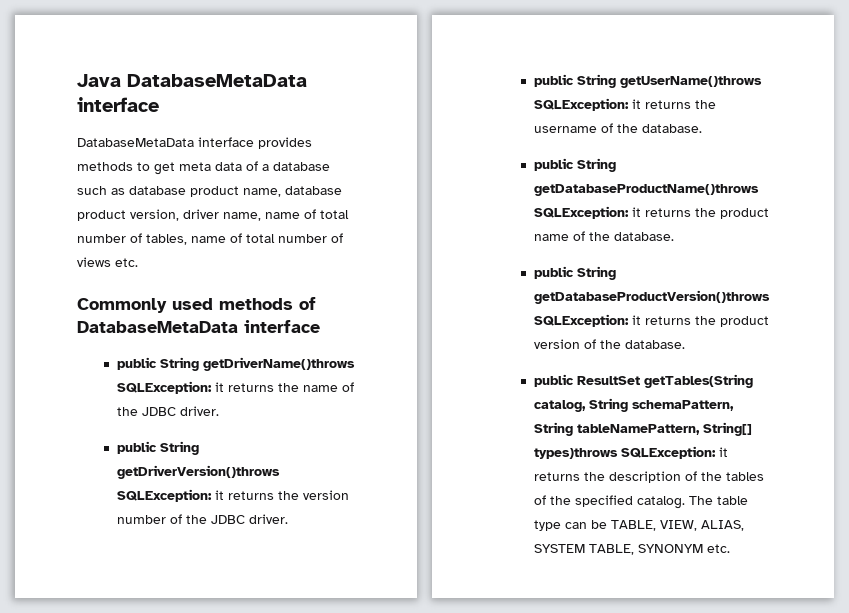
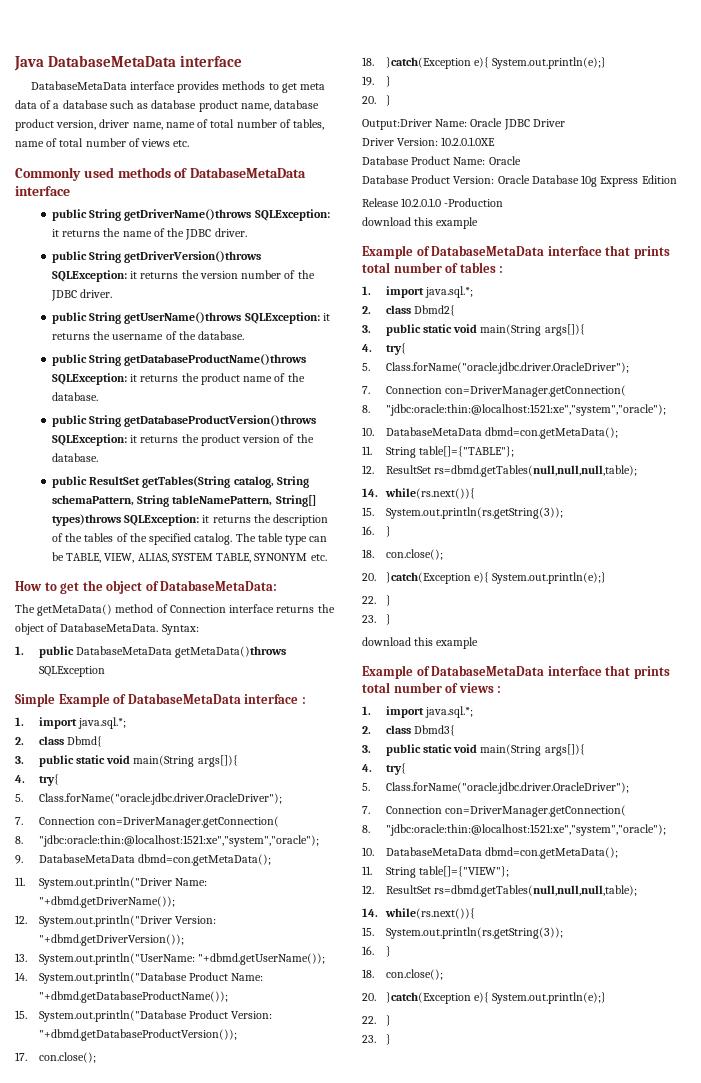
+ How to get the object of DatabaseMetaData:
+ The getMetaData() method of Connection interface returns the object of DatabaseMetaData. Syntax:
+ 1. public DatabaseMetaData getMetaData()throws SQLException
+ Simple Example of DatabaseMetaData interface :
+ 1. import java.sql.*;
+ 2. class Dbmd{
+ 3. public static void main(String args[]){
+ 4. try{
+ 5. Class.forName("oracle.jdbc.driver.OracleDriver");
+ 7. Connection con=DriverManager.getConnection(
+ 8. "jdbc:oracle:thin:@localhost:1521:xe","system","oracle");
+ 9. DatabaseMetaData dbmd=con.getMetaData();
+ 11. System.out.println("Driver Name: "+dbmd.getDriverName());
+ 12. System.out.println("Driver Version: "+dbmd.getDriverVersion());
+ 13. System.out.println("UserName: "+dbmd.getUserName());
+ 14. System.out.println("Database Product Name: "+dbmd.getDatabaseProductName());
+ 15. System.out.println("Database Product Version: "+dbmd.getDatabaseProductVersion());
+ 17. con.close();
+ 18. }catch(Exception e){ System.out.println(e);}
+ 19. }
+ 20. }
+ Output:Driver Name: Oracle JDBC Driver
+ Driver Version: 10.2.0.1.0XE
+ Database Product Name: Oracle
+ Database Product Version: Oracle Database 10g Express Edition
+ Release 10.2.0.1.0 -Production
+ download this example
+ Example of DatabaseMetaData interface that prints total number of tables :
+ 1. import java.sql.*;
+ 2. class Dbmd2{
+ 3. public static void main(String args[]){
+ 4. try{
+ 5. Class.forName("oracle.jdbc.driver.OracleDriver");
+ 7. Connection con=DriverManager.getConnection(
+ 8. "jdbc:oracle:thin:@localhost:1521:xe","system","oracle");
+ 10. DatabaseMetaData dbmd=con.getMetaData();
+ 11. String table[]={"TABLE"};
+ 12. ResultSet rs=dbmd.getTables(null,null,null,table);
+ 14. while(rs.next()){
+ 15. System.out.println(rs.getString(3));
+ 16. }
+ 18. con.close();
+ 20. }catch(Exception e){ System.out.println(e);}
+ 22. }
+ 23. }
+ download this example
+ Example of DatabaseMetaData interface that prints total number of views :
+ 1. import java.sql.*;
+ 2. class Dbmd3{
+ 3. public static void main(String args[]){
+ 4. try{
+ 5. Class.forName("oracle.jdbc.driver.OracleDriver");
+ 7. Connection con=DriverManager.getConnection(
+ 8. "jdbc:oracle:thin:@localhost:1521:xe","system","oracle");
+ 10. DatabaseMetaData dbmd=con.getMetaData();
+ 11. String table[]={"VIEW"};
+ 12. ResultSet rs=dbmd.getTables(null,null,null,table);
+ 14. while(rs.next()){
+ 15. System.out.println(rs.getString(3));
+ 16. }
+ 18. con.close();
+ 20. }catch(Exception e){ System.out.println(e);}
+ 22. }
+ 23. }

